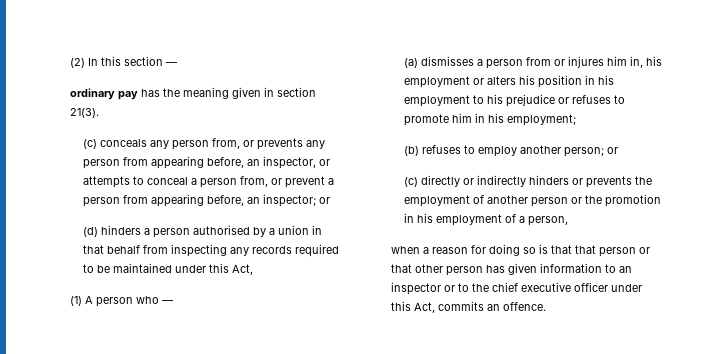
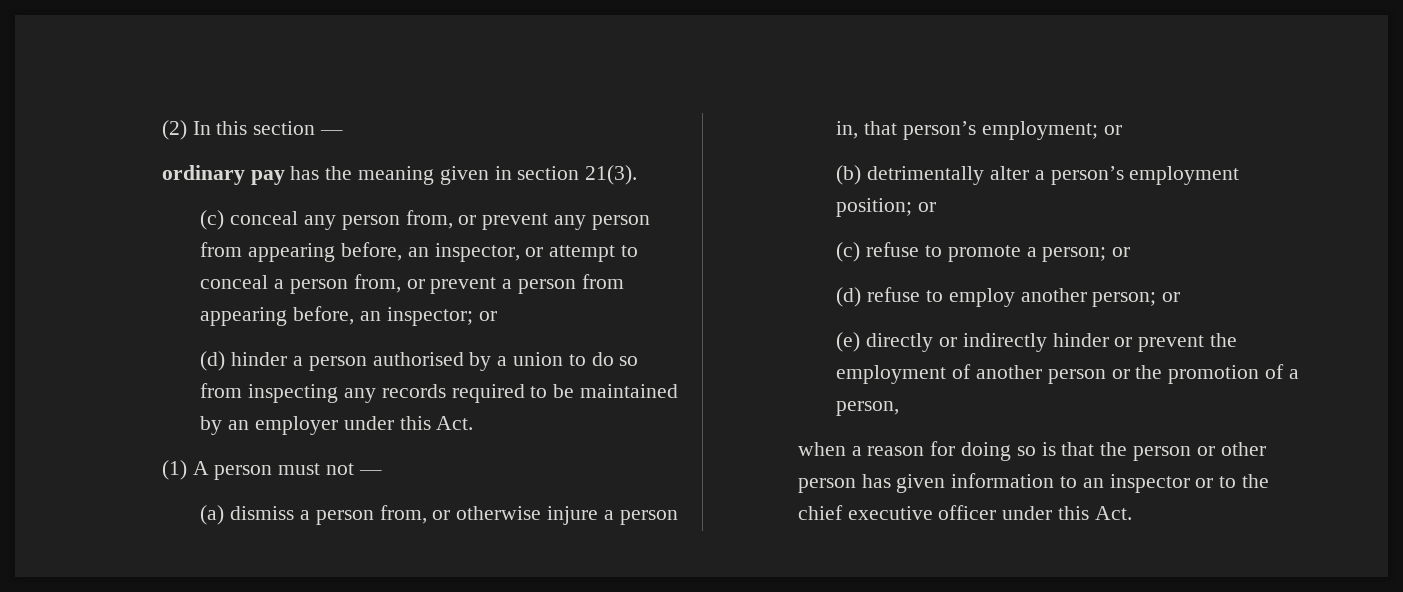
- (c) conceals any person from, or prevents any person from appearing before, an inspector, or attempts to conceal a person from, or prevent a person from appearing before, an inspector; or
+ (c) conceal any person from, or prevent any person from appearing before, an inspector, or attempt to conceal a person from, or prevent a person from appearing before, an inspector; or
- (d) hinders a person authorised by a union in that behalf from inspecting any records required to be maintained under this Act,
+ (d) hinder a person authorised by a union to do so from inspecting any records required to be maintained by an employer under this Act.
- (1) A person who —
+ (1) A person must not —
- (a) dismisses a person from or injures him in, his employment or alters his position in his employment to his prejudice or refuses to promote him in his employment;
- (b) refuses to employ another person; or
+ (a) dismiss a person from, or otherwise injure a person in, that person’s employment; or
+ (b) detrimentally alter a person’s employment position; or
+ (c) refuse to promote a person; or
+ (d) refuse to employ another person; or
- (c) directly or indirectly hinders or prevents the employment of another person or the promotion in his employment of a person,
+ (e) directly or indirectly hinder or prevent the employment of another person or the promotion of a person,
- when a reason for doing so is that that person or that other person has given information to an inspector or to the chief executive officer under this Act, commits an offence.
+ when a reason for doing so is that the person or other person has given information to an inspector or to the chief executive officer under this Act.

